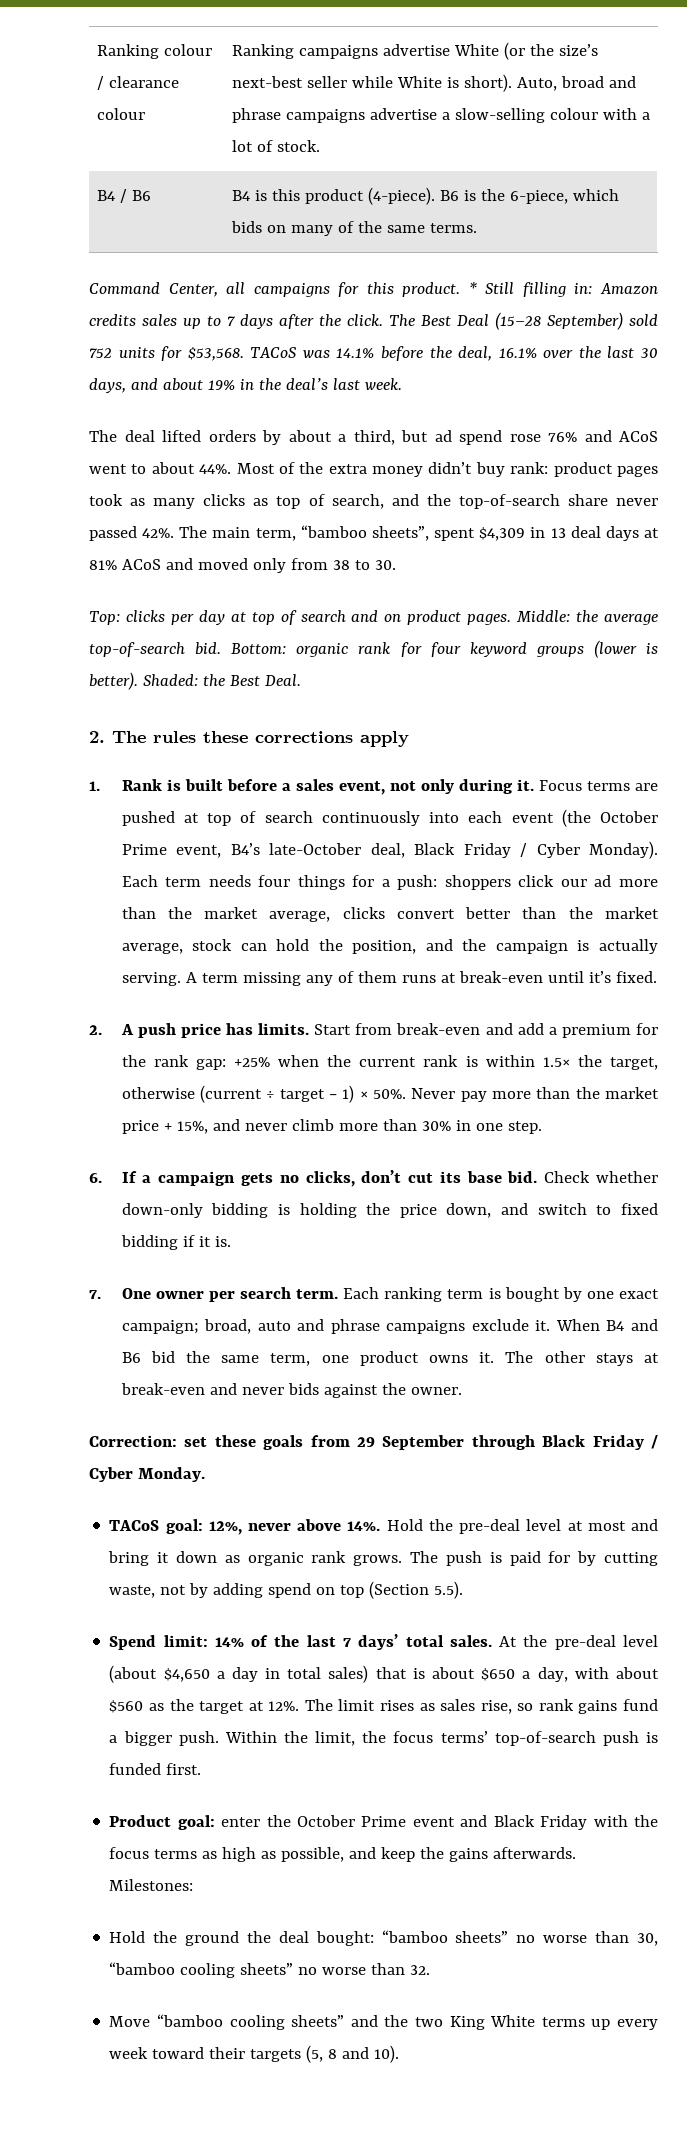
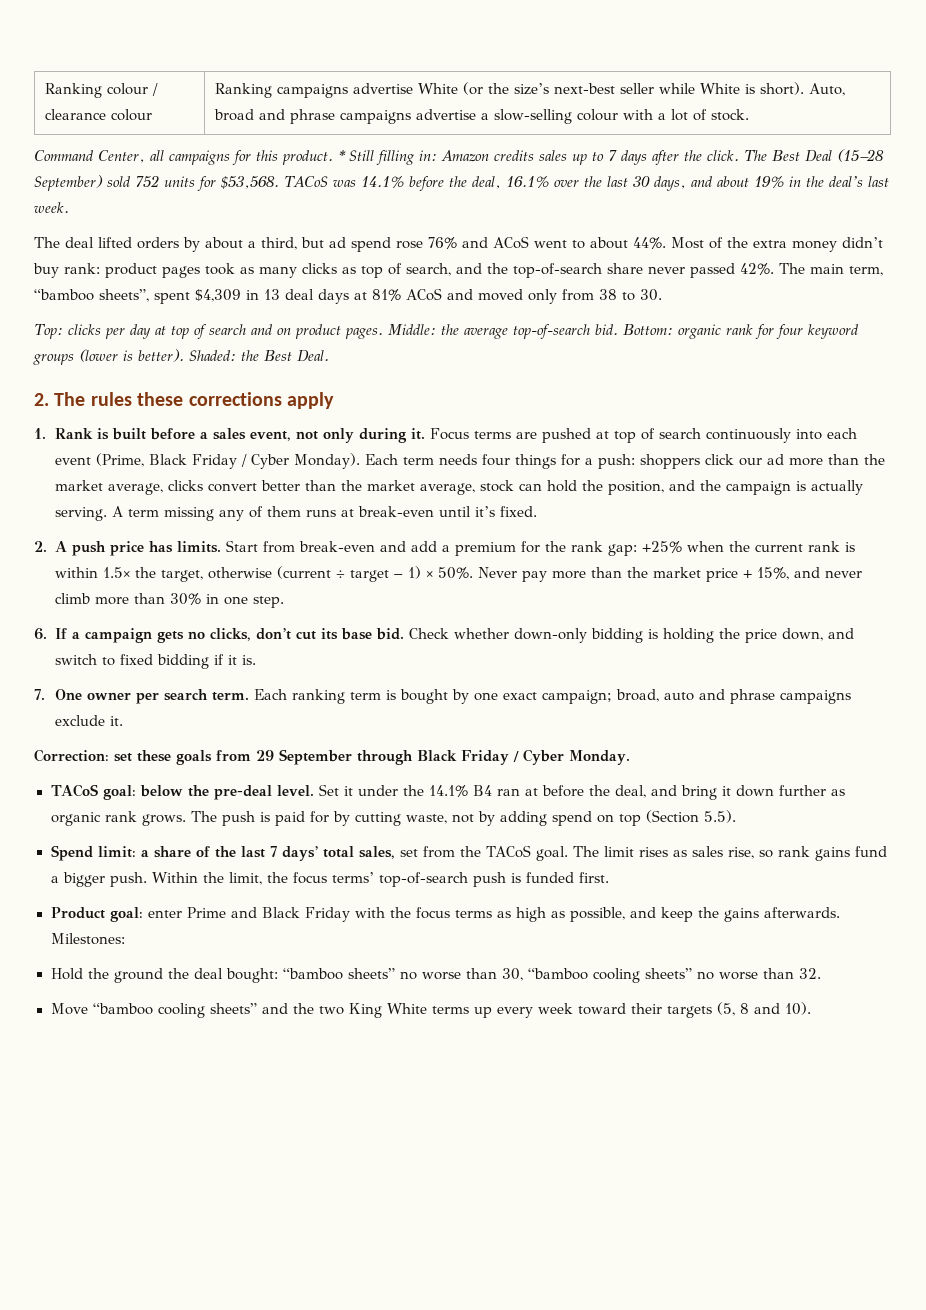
- B4 / B6 | B4 is this product (4-piece). B6 is the 6-piece, which bids on many of the same terms.
- Focus terms are pushed at top of search continuously into each event (the October Prime event, B4’s late-October deal, Black Friday / Cyber Monday).
+ Focus terms are pushed at top of search continuously into each event (Prime, Black Friday / Cyber Monday).
- When B4 and B6 bid the same term, one product owns it. The other stays at break-even and never bids against the owner.
- TACoS goal: 12%, never above 14%. Hold the pre-deal level at most and bring it down as organic rank grows.
+ TACoS goal: below the pre-deal level. Set it under the 14.1% B4 ran at before the deal, and bring it down further as organic rank grows.
- Spend limit: 14% of the last 7 days’ total sales. At the pre-deal level (about $4,650 a day in total sales) that is about $650 a day, with about $560 as the target at 12%.
+ Spend limit: a share of the last 7 days’ total sales, set from the TACoS goal.
- Product goal: enter the October Prime event and Black Friday with the focus terms as high as possible, and keep the gains afterwards.
+ Product goal: enter Prime and Black Friday with the focus terms as high as possible, and keep the gains afterwards.

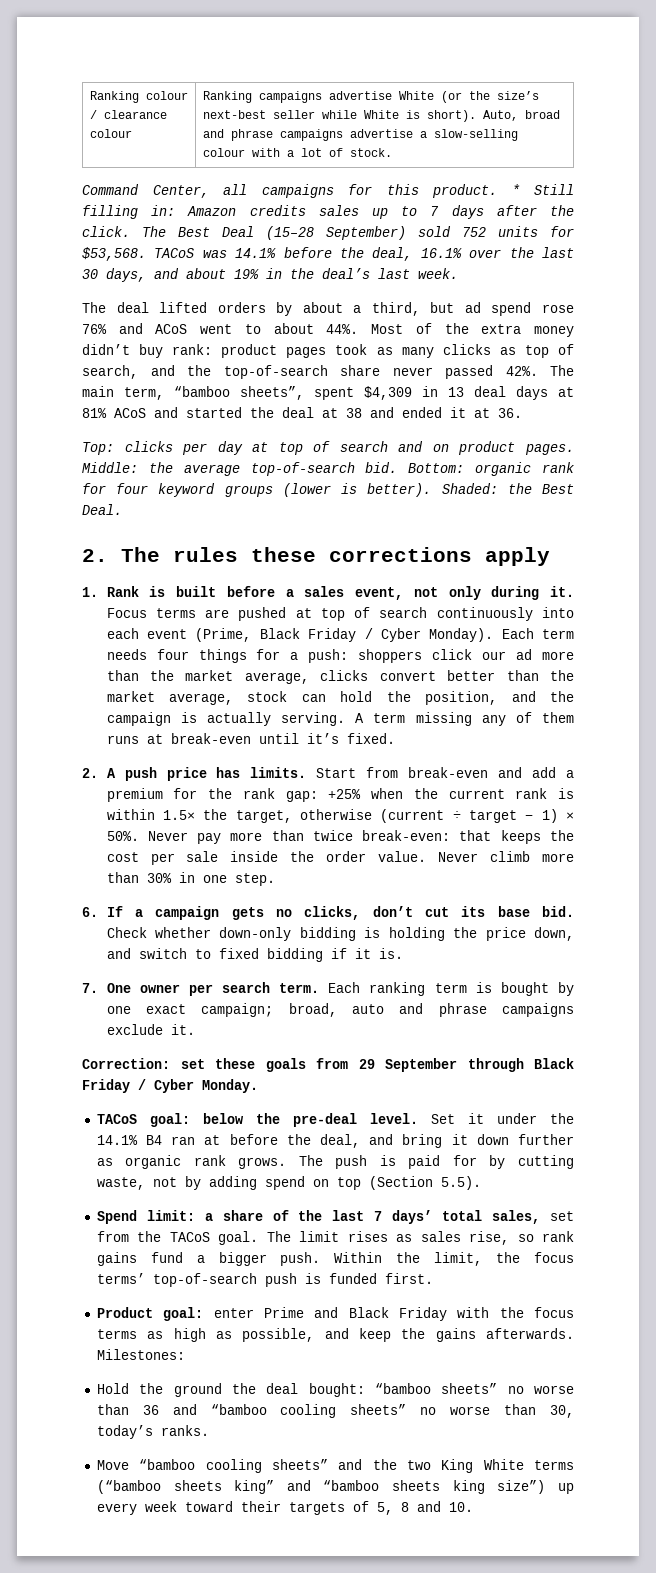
- The main term, “bamboo sheets”, spent $4,309 in 13 deal days at 81% ACoS and moved only from 38 to 30.
+ The main term, “bamboo sheets”, spent $4,309 in 13 deal days at 81% ACoS and started the deal at 38 and ended it at 36.
- Never pay more than the market price + 15%, and never climb more than 30% in one step.
+ Never pay more than twice break-even: that keeps the cost per sale inside the order value. Never climb more than 30% in one step.
- Hold the ground the deal bought: “bamboo sheets” no worse than 30, “bamboo cooling sheets” no worse than 32.
+ Hold the ground the deal bought: “bamboo sheets” no worse than 36 and “bamboo cooling sheets” no worse than 30, today’s ranks.
- Move “bamboo cooling sheets” and the two King White terms up every week toward their targets (5, 8 and 10).
+ Move “bamboo cooling sheets” and the two King White terms (“bamboo sheets king” and “bamboo sheets king size”) up every week toward their targets of 5, 8 and 10.

